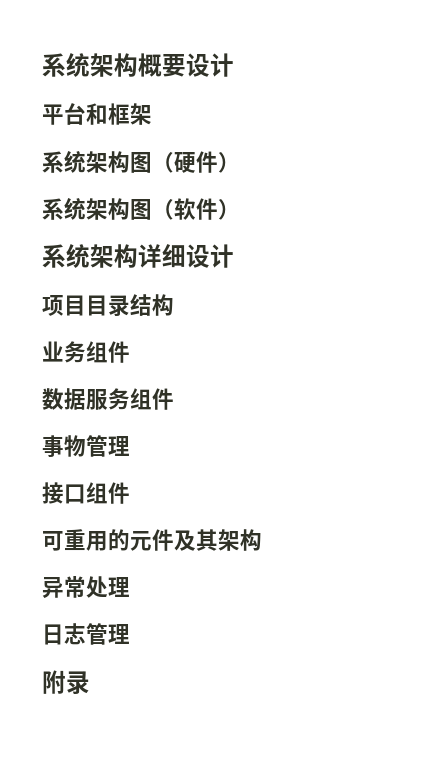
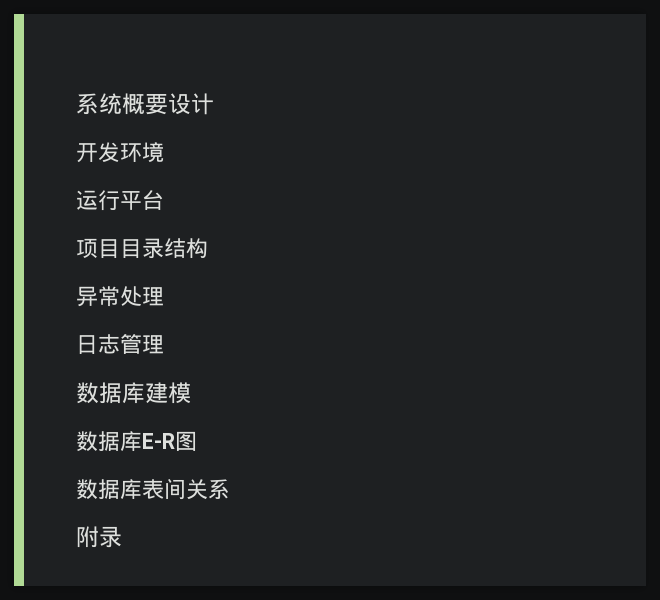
- 系统架构概要设计
+ 系统概要设计
- 平台和框架
- 系统架构图（硬件）
- 系统架构图（软件）
- 系统架构详细设计
+ 开发环境
+ 运行平台
  项目目录结构
- 业务组件
- 数据服务组件
- 事物管理
- 接口组件
- 可重用的元件及其架构
  异常处理
  日志管理
+ 数据库建模
+ 数据库E-R图
+ 数据库表间关系

